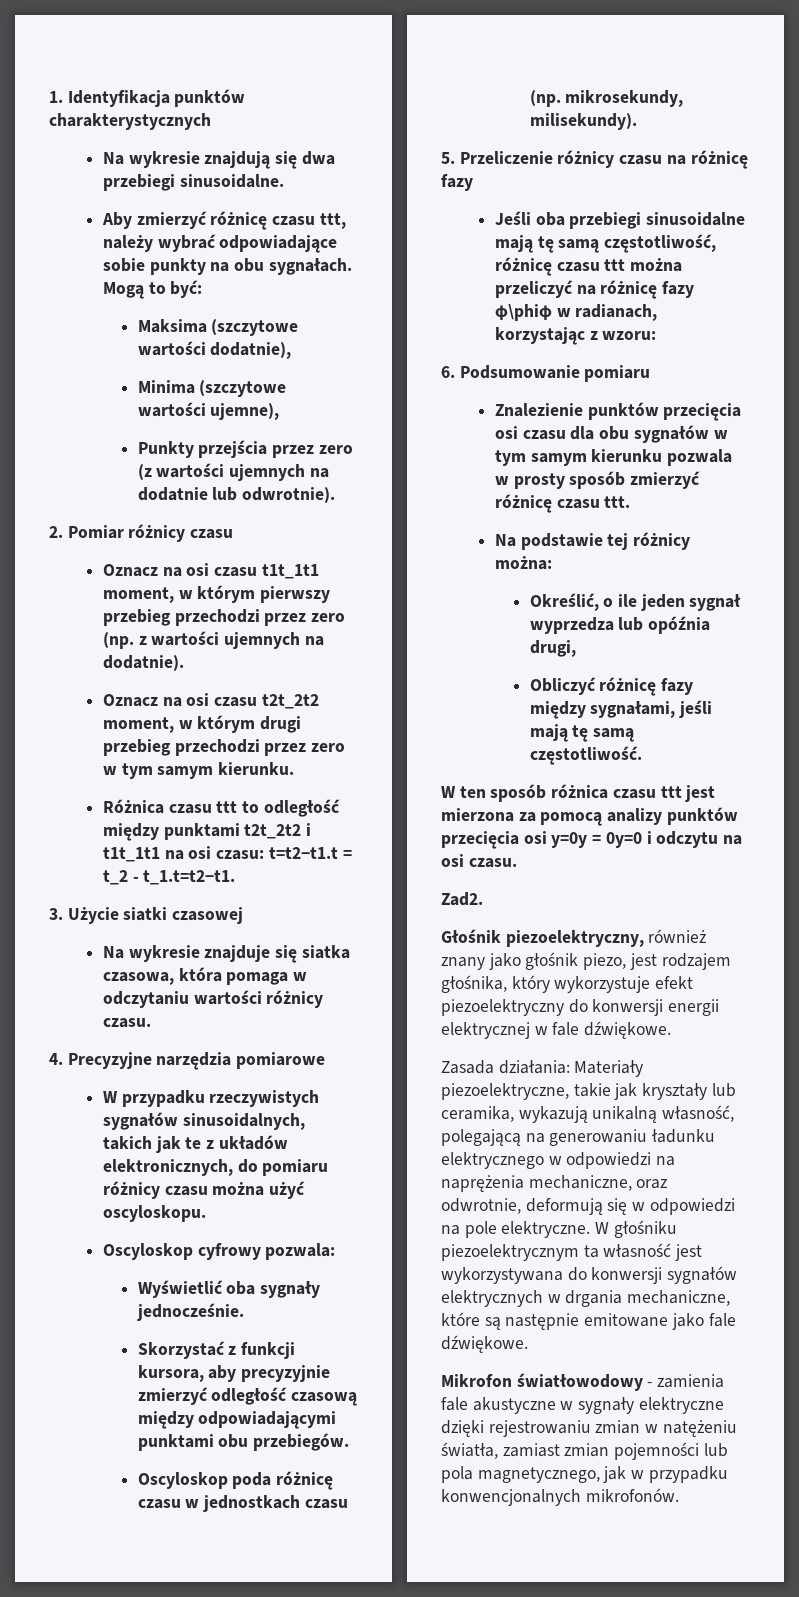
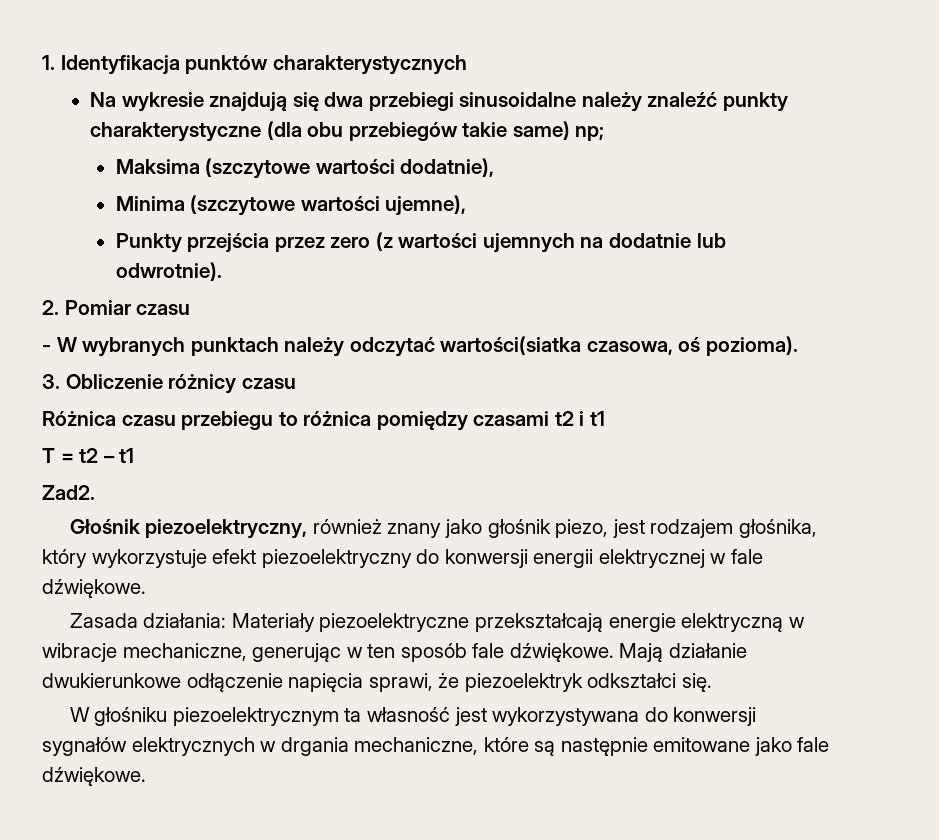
- Na wykresie znajdują się dwa przebiegi sinusoidalne.
- Aby zmierzyć różnicę czasu ttt, należy wybrać odpowiadające sobie punkty na obu sygnałach. Mogą to być:
+ Na wykresie znajdują się dwa przebiegi sinusoidalne należy znaleźć punkty charakterystyczne (dla obu przebiegów takie same) np;
- 2. Pomiar różnicy czasu
- Oznacz na osi czasu t1t_1t1 moment, w którym pierwszy przebieg przechodzi przez zero (np. z wartości ujemnych na dodatnie).
- Oznacz na osi czasu t2t_2t2 moment, w którym drugi przebieg przechodzi przez zero w tym samym kierunku.
- Różnica czasu ttt to odległość między punktami t2t_2t2 i t1t_1t1 na osi czasu: t=t2−t1.t = t_2 - t_1.t=t2−t1.
- 3. Użycie siatki czasowej
- Na wykresie znajduje się siatka czasowa, która pomaga w odczytaniu wartości różnicy czasu.
- 4. Precyzyjne narzędzia pomiarowe
- W przypadku rzeczywistych sygnałów sinusoidalnych, takich jak te z układów elektronicznych, do pomiaru różnicy czasu można użyć oscyloskopu.
- Oscyloskop cyfrowy pozwala:
- Wyświetlić oba sygnały jednocześnie.
- Skorzystać z funkcji kursora, aby precyzyjnie zmierzyć odległość czasową między odpowiadającymi punktami obu przebiegów.
- Oscyloskop poda różnicę czasu w jednostkach czasu (np. mikrosekundy, milisekundy).
- 5. Przeliczenie różnicy czasu na różnicę fazy
- Jeśli oba przebiegi sinusoidalne mają tę samą częstotliwość, różnicę czasu ttt można przeliczyć na różnicę fazy ϕ\phiϕ w radianach, korzystając z wzoru:
- 6. Podsumowanie pomiaru
- Znalezienie punktów przecięcia osi czasu dla obu sygnałów w tym samym kierunku pozwala w prosty sposób zmierzyć różnicę czasu ttt.
- Na podstawie tej różnicy można:
- Określić, o ile jeden sygnał wyprzedza lub opóźnia drugi,
- Obliczyć różnicę fazy między sygnałami, jeśli mają tę samą częstotliwość.
- W ten sposób różnica czasu ttt jest mierzona za pomocą analizy punktów przecięcia osi y=0y = 0y=0 i odczytu na osi czasu.
+ 2. Pomiar czasu
+ - W wybranych punktach należy odczytać wartości(siatka czasowa, oś pozioma).
+ 3. Obliczenie różnicy czasu
+ Różnica czasu przebiegu to różnica pomiędzy czasami t2 i t1
+ T = t2 – t1
- Zasada działania: Materiały piezoelektryczne, takie jak kryształy lub ceramika, wykazują unikalną własność, polegającą na generowaniu ładunku elektrycznego w odpowiedzi na naprężenia mechaniczne, oraz odwrotnie, deformują się w odpowiedzi na pole elektryczne. W głośniku piezoelektrycznym ta własność jest wykorzystywana do konwersji sygnałów elektrycznych w drgania mechaniczne, które są następnie emitowane jako fale dźwiękowe.
+ Zasada działania: Materiały piezoelektryczne przekształcają energie elektryczną w wibracje mechaniczne, generując w ten sposób fale dźwiękowe. Mają działanie dwukierunkowe odłączenie napięcia sprawi, że piezoelektryk odkształci się.
+ W głośniku piezoelektrycznym ta własność jest wykorzystywana do konwersji sygnałów elektrycznych w drgania mechaniczne, które są następnie emitowane jako fale dźwiękowe.
- Mikrofon światłowodowy - zamienia fale akustyczne w sygnały elektryczne dzięki rejestrowaniu zmian w natężeniu światła, zamiast zmian pojemności lub pola magnetycznego, jak w przypadku konwencjonalnych mikrofonów.

